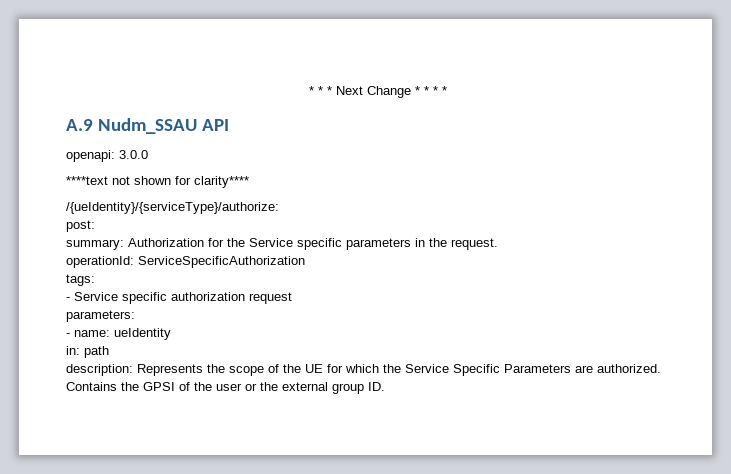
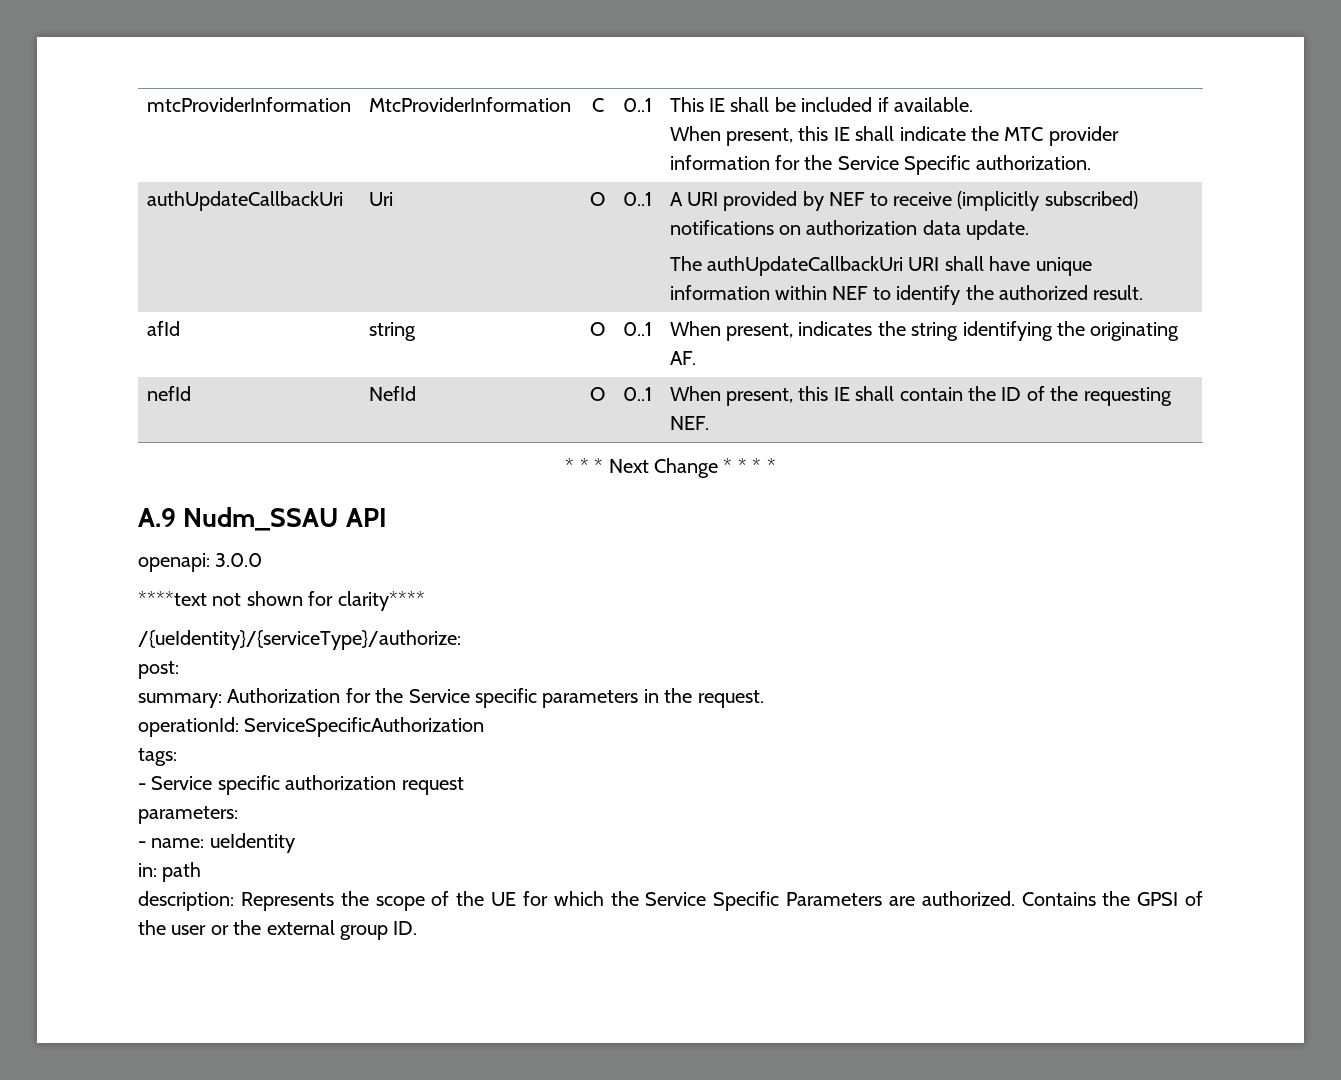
+ mtcProviderInformation | MtcProviderInformation | C | 0..1 | This IE shall be included if available.
+ When present, this IE shall indicate the MTC provider information for the Service Specific authorization.
+ authUpdateCallbackUri | Uri | O | 0..1 | A URI provided by NEF to receive (implicitly subscribed) notifications on authorization data update.
+ The authUpdateCallbackUri URI shall have unique information within NEF to identify the authorized result.
+ afId | string | O | 0..1 | When present, indicates the string identifying the originating AF.
+ nefId | NefId | O | 0..1 | When present, this IE shall contain the ID of the requesting NEF.

